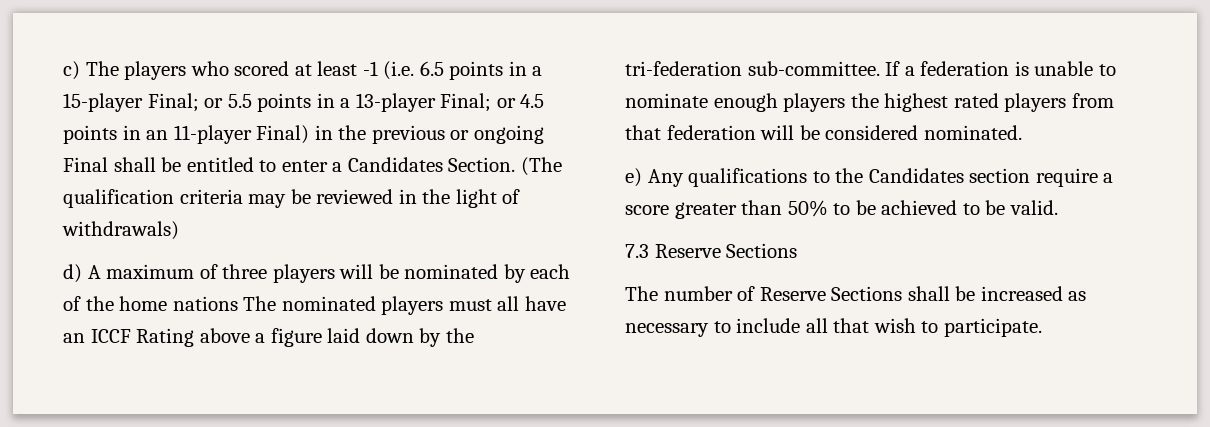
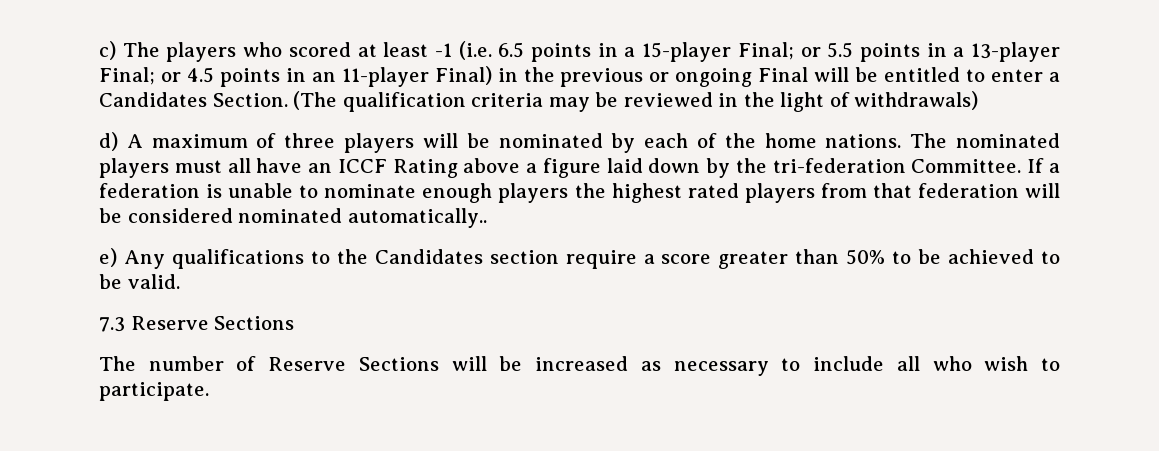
- c) The players who scored at least -1 (i.e. 6.5 points in a 15-player Final; or 5.5 points in a 13-player Final; or 4.5 points in an 11-player Final) in the previous or ongoing Final shall be entitled to enter a Candidates Section.
+ c) The players who scored at least -1 (i.e. 6.5 points in a 15-player Final; or 5.5 points in a 13-player Final; or 4.5 points in an 11-player Final) in the previous or ongoing Final will be entitled to enter a Candidates Section.
- d) A maximum of three players will be nominated by each of the home nations The nominated players must all have an ICCF Rating above a figure laid down by the tri-federation sub-committee.
+ d) A maximum of three players will be nominated by each of the home nations. The nominated players must all have an ICCF Rating above a figure laid down by the tri-federation Committee.
- If a federation is unable to nominate enough players the highest rated players from that federation will be considered nominated.
+ If a federation is unable to nominate enough players the highest rated players from that federation will be considered nominated automatically..
- The number of Reserve Sections shall be increased as necessary to include all that wish to participate.
+ The number of Reserve Sections will be increased as necessary to include all who wish to participate.

